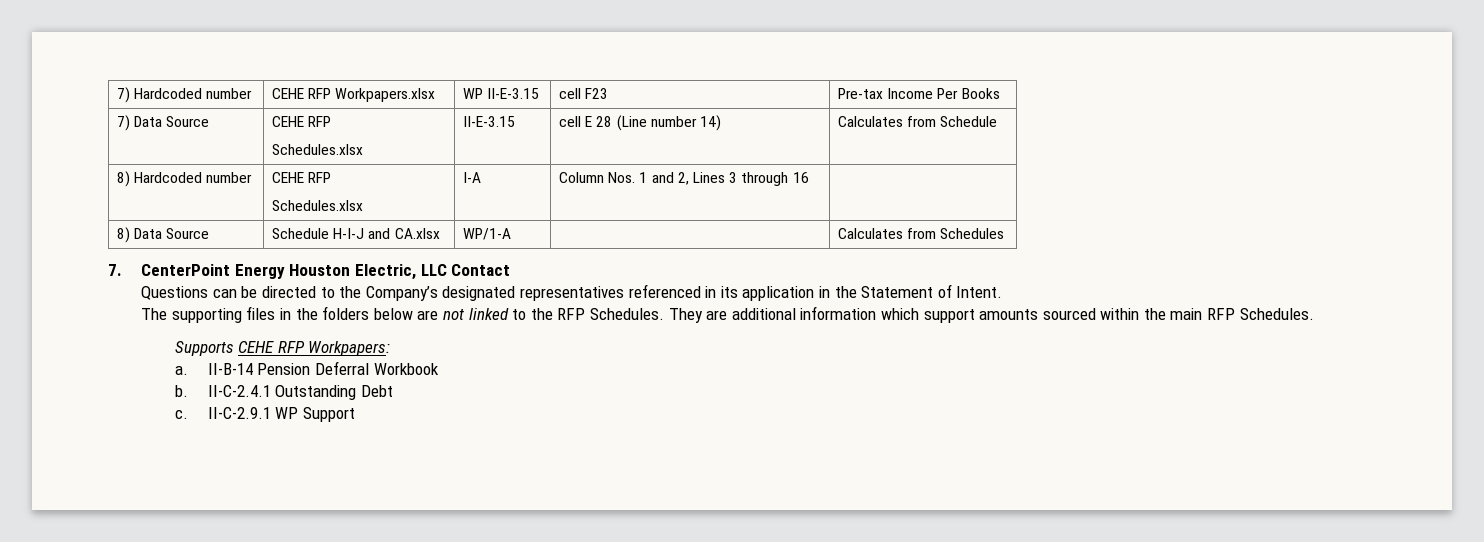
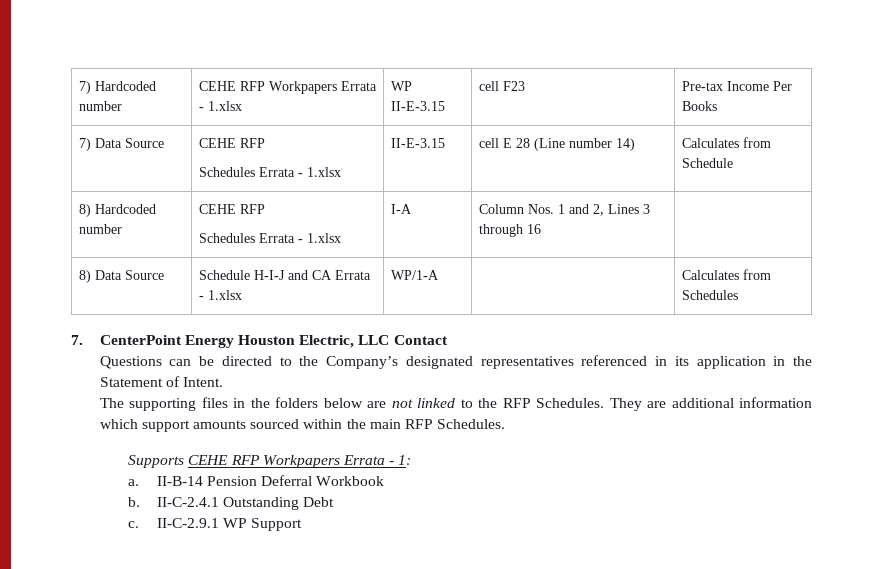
- 7) Hardcoded number | CEHE RFP Workpapers.xlsx | WP II-E-3.15 | cell F23 | Pre-tax Income Per Books
+ 7) Hardcoded number | CEHE RFP Workpapers Errata - 1.xlsx | WP II-E-3.15 | cell F23 | Pre-tax Income Per Books
  7) Data Source | CEHE RFP
- Schedules.xlsx | II-E-3.15 | cell E 28 (Line number 14) | Calculates from Schedule
+ Schedules Errata - 1.xlsx | II-E-3.15 | cell E 28 (Line number 14) | Calculates from Schedule
  8) Hardcoded number | CEHE RFP
- Schedules.xlsx | I-A | Column Nos. 1 and 2, Lines 3 through 16 |
+ Schedules Errata - 1.xlsx | I-A | Column Nos. 1 and 2, Lines 3 through 16 |
- 8) Data Source | Schedule H-I-J and CA.xlsx | WP/1-A | | Calculates from Schedules
+ 8) Data Source | Schedule H-I-J and CA Errata - 1.xlsx | WP/1-A | | Calculates from Schedules
- Supports CEHE RFP Workpapers:
+ Supports CEHE RFP Workpapers Errata - 1:

